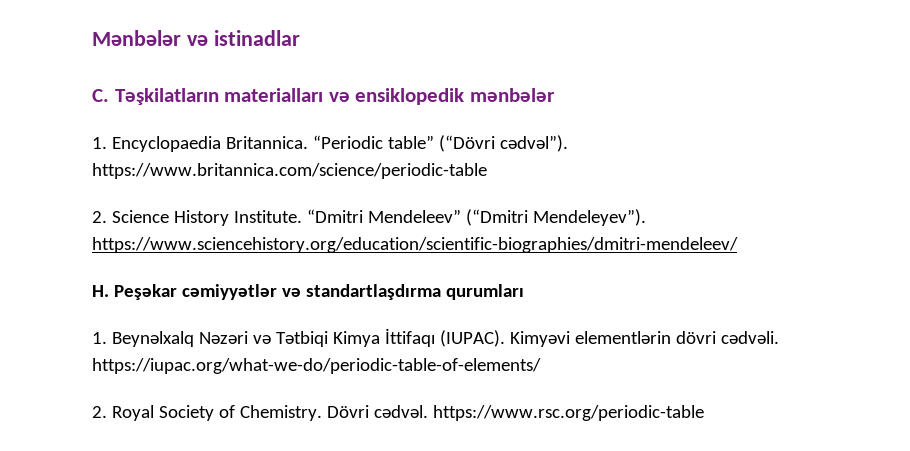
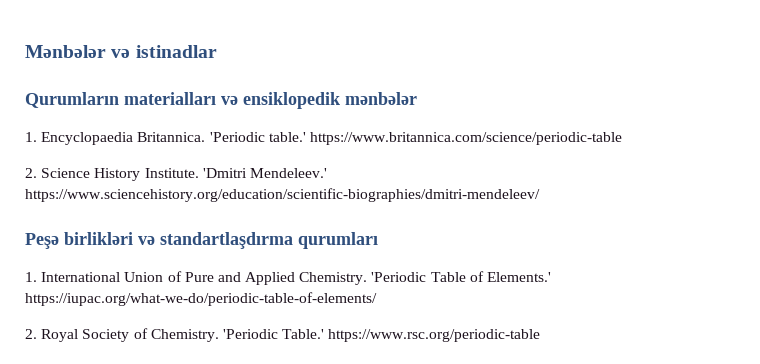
- C. Təşkilatların materialları və ensiklopedik mənbələr
+ Qurumların materialları və ensiklopedik mənbələr
- “Periodic table” (“Dövri cədvəl”). https://www.britannica.com/science/periodic-table
+ 'Periodic table.' https://www.britannica.com/science/periodic-table
- “Dmitri Mendeleev” (“Dmitri Mendeleyev”). https://www.sciencehistory.org/education/scientific-biographies/dmitri-mendeleev/
- H. Peşəkar cəmiyyətlər və standartlaşdırma qurumları
- 1. Beynəlxalq Nəzəri və Tətbiqi Kimya İttifaqı (IUPAC). Kimyəvi elementlərin dövri cədvəli. https://iupac.org/what-we-do/periodic-table-of-elements/
+ 'Dmitri Mendeleev.' https://www.sciencehistory.org/education/scientific-biographies/dmitri-mendeleev/
+ Peşə birlikləri və standartlaşdırma qurumları
+ 1. International Union of Pure and Applied Chemistry. 'Periodic Table of Elements.' https://iupac.org/what-we-do/periodic-table-of-elements/
- Dövri cədvəl. https://www.rsc.org/periodic-table
+ 'Periodic Table.' https://www.rsc.org/periodic-table

